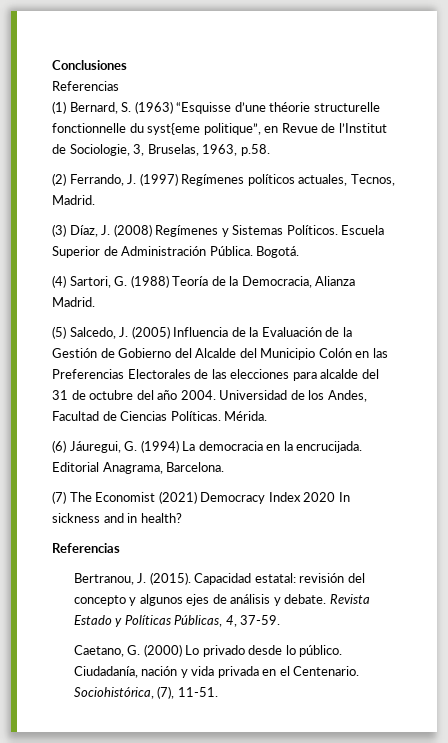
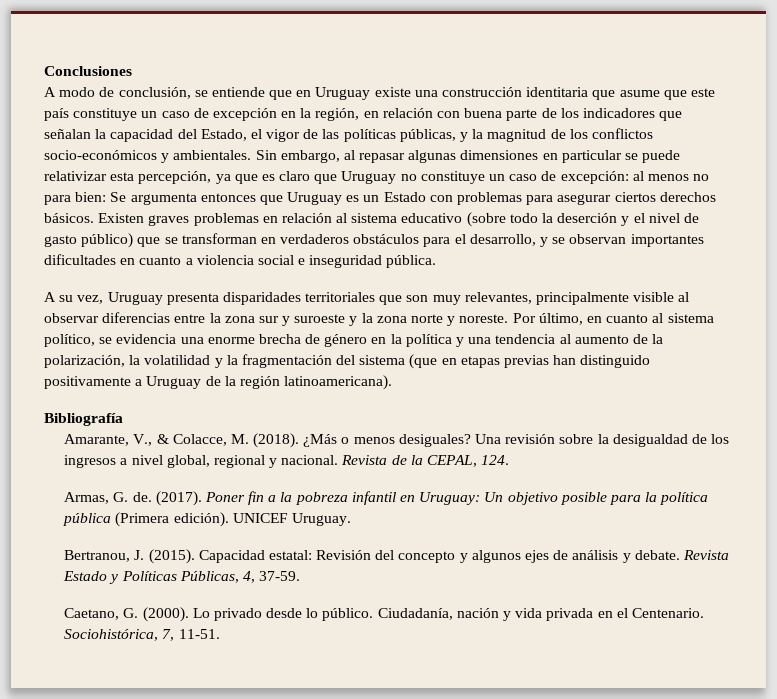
  Conclusiones
- Referencias
- (1) Bernard, S. (1963) “Esquisse d’une théorie structurelle fonctionnelle du syst{eme politique”, en Revue de l’Institut de Sociologie, 3, Bruselas, 1963, p.58.
- (2) Ferrando, J. (1997) Regímenes políticos actuales, Tecnos, Madrid.
- (3) Díaz, J. (2008) Regímenes y Sistemas Políticos. Escuela Superior de Administración Pública. Bogotá.
- (4) Sartori, G. (1988) Teoría de la Democracia, Alianza Madrid.
- (5) Salcedo, J. (2005) Influencia de la Evaluación de la Gestión de Gobierno del Alcalde del Municipio Colón en las Preferencias Electorales de las elecciones para alcalde del 31 de octubre del año 2004. Universidad de los Andes, Facultad de Ciencias Políticas. Mérida.
- (6) Jáuregui, G. (1994) La democracia en la encrucijada. Editorial Anagrama, Barcelona.
- (7) The Economist (2021) Democracy Index 2020 In sickness and in health?
- Referencias
+ A modo de conclusión, se entiende que en Uruguay existe una construcción identitaria que asume que este país constituye un caso de excepción en la región, en relación con buena parte de los indicadores que señalan la capacidad del Estado, el vigor de las políticas públicas, y la magnitud de los conflictos socio-económicos y ambientales. Sin embargo, al repasar algunas dimensiones en particular se puede relativizar esta percepción, ya que es claro que Uruguay no constituye un caso de excepción: al menos no para bien: Se argumenta entonces que Uruguay es un Estado con problemas para asegurar ciertos derechos básicos. Existen graves problemas en relación al sistema educativo (sobre todo la deserción y el nivel de gasto público) que se transforman en verdaderos obstáculos para el desarrollo, y se observan importantes dificultades en cuanto a violencia social e inseguridad pública.
+ A su vez, Uruguay presenta disparidades territoriales que son muy relevantes, principalmente visible al observar diferencias entre la zona sur y suroeste y la zona norte y noreste. Por último, en cuanto al sistema político, se evidencia una enorme brecha de género en la política y una tendencia al aumento de la polarización, la volatilidad y la fragmentación del sistema (que en etapas previas han distinguido positivamente a Uruguay de la región latinoamericana).
+ Bibliografía
+ Amarante, V., & Colacce, M. (2018). ¿Más o menos desiguales? Una revisión sobre la desigualdad de los ingresos a nivel global, regional y nacional. Revista de la CEPAL, 124.
+ Armas, G. de. (2017). Poner fin a la pobreza infantil en Uruguay: Un objetivo posible para la política pública (Primera edición). UNICEF Uruguay.
- Capacidad estatal: revisión del concepto y algunos ejes de análisis y debate.
+ Capacidad estatal: Revisión del concepto y algunos ejes de análisis y debate.
- Caetano, G. (2000) Lo privado desde lo público.
+ Caetano, G. (2000). Lo privado desde lo público.
- Sociohistórica, (7), 11-51.
+ Sociohistórica, 7, 11-51.

